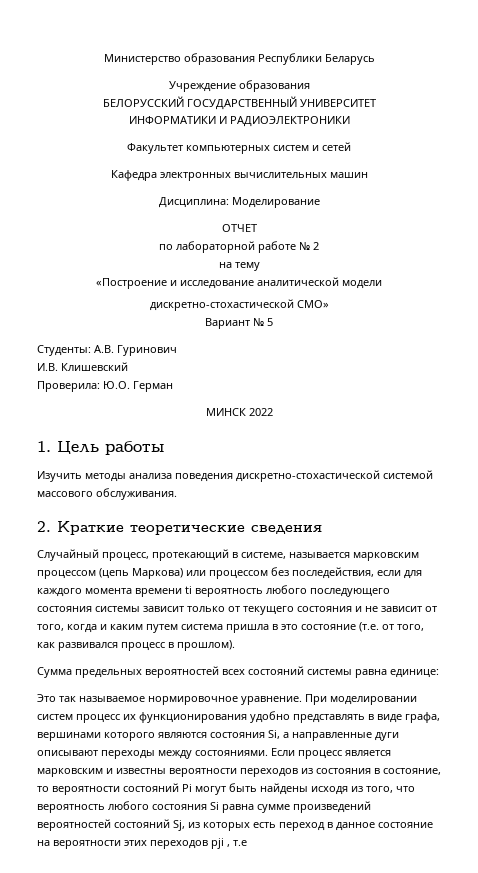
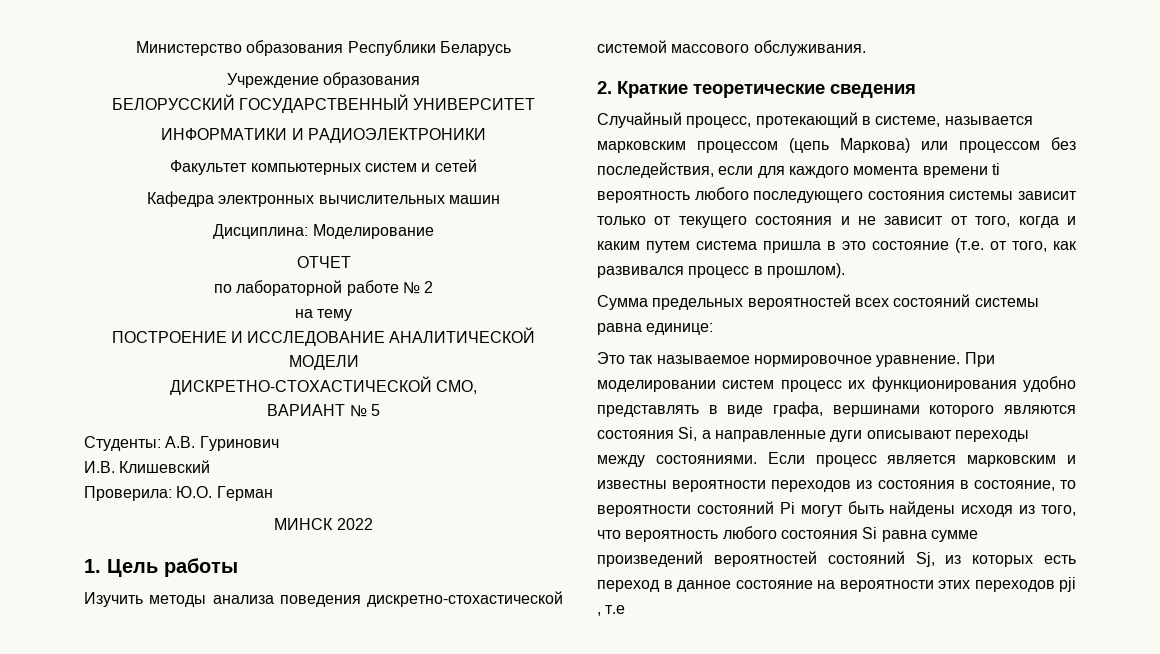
- «Построение и исследование аналитической модели
- дискретно-стохастической СМО»
- Вариант № 5
+ ПОСТРОЕНИЕ И ИССЛЕДОВАНИЕ АНАЛИТИЧЕСКОЙ МОДЕЛИ
+ ДИСКРЕТНО-СТОХАСТИЧЕСКОЙ СМО,
+ ВАРИАНТ № 5

